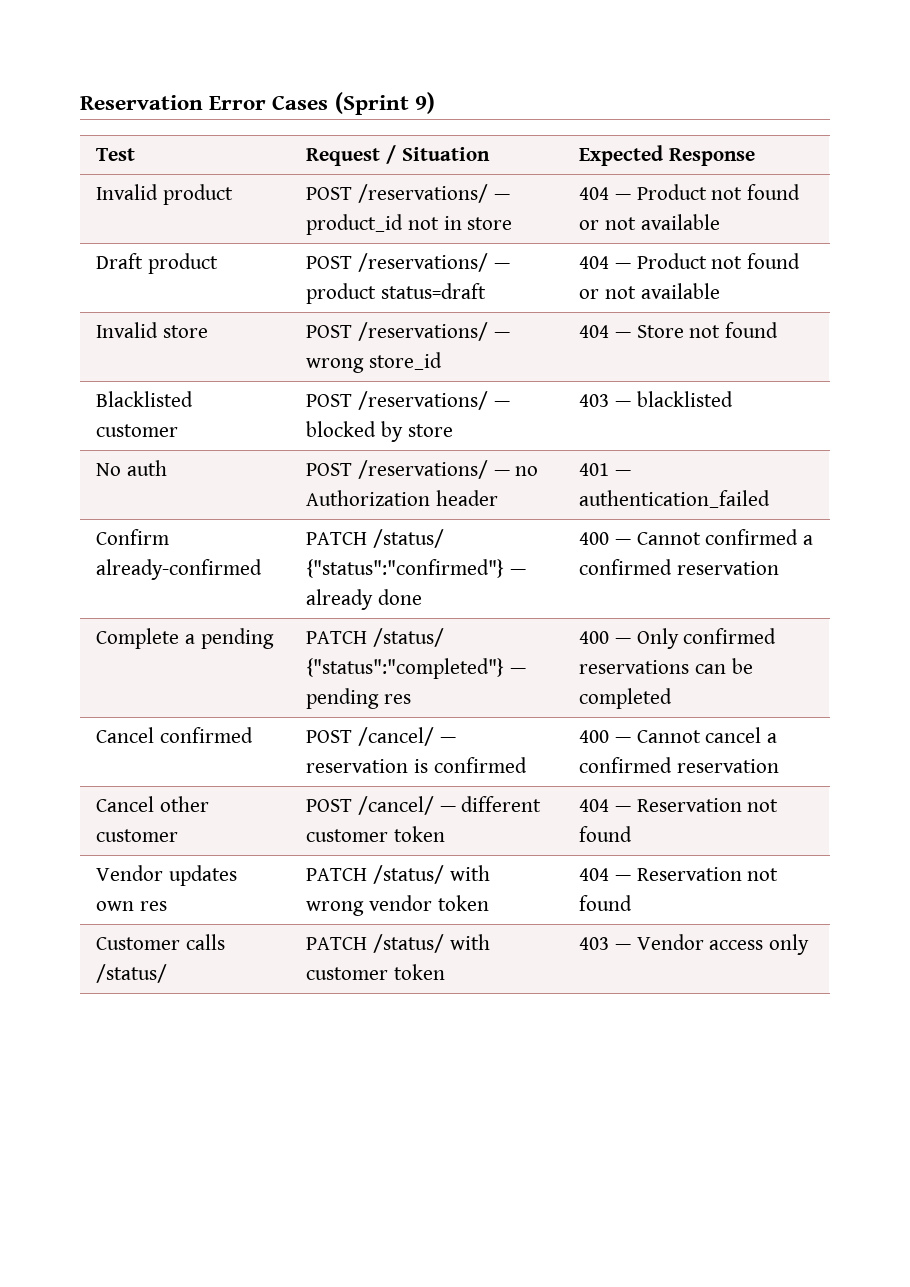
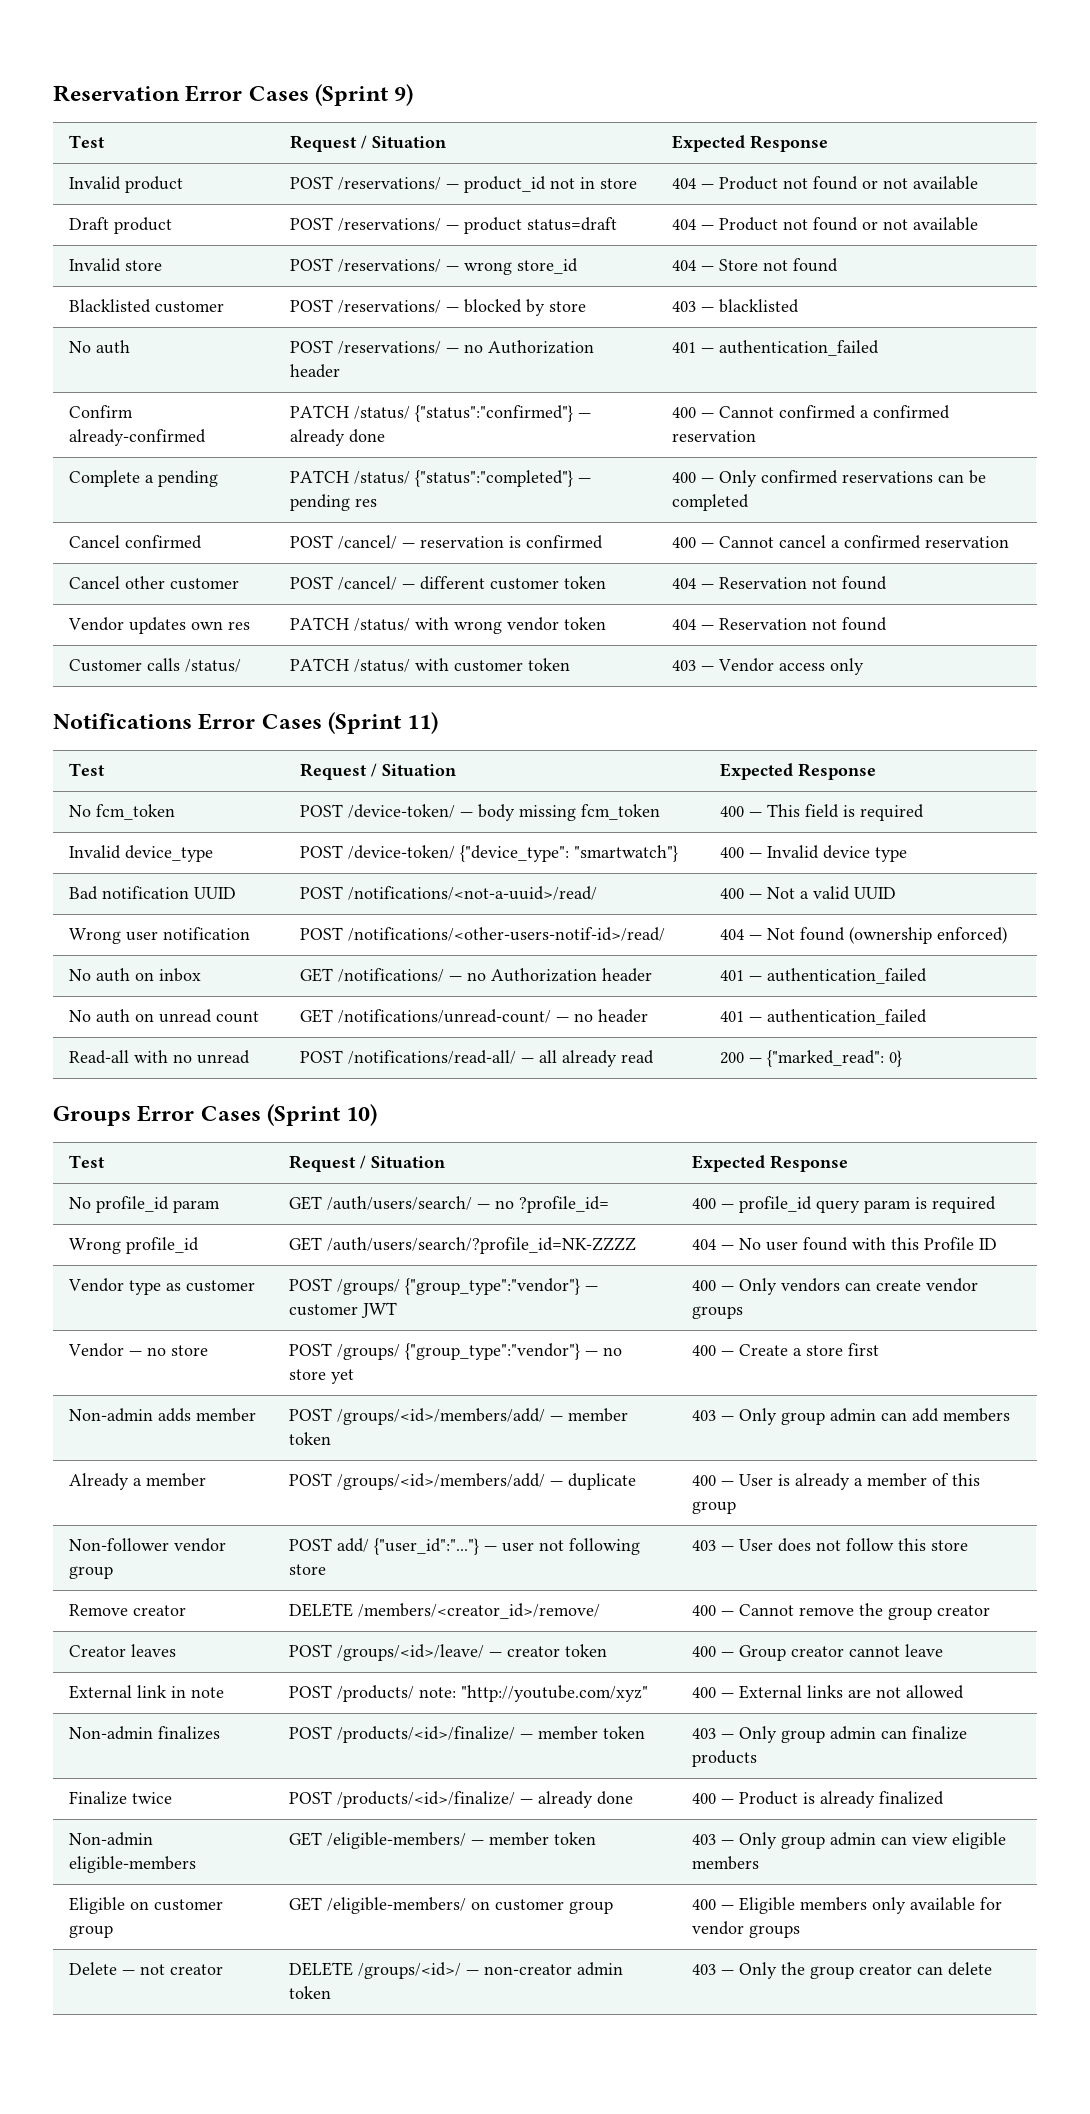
+ Notifications Error Cases (Sprint 11)
+ Test | Request / Situation | Expected Response
+ No fcm_token | POST /device-token/ — body missing fcm_token | 400 — This field is required
+ Invalid device_type | POST /device-token/ {"device_type": "smartwatch"} | 400 — Invalid device type
+ Bad notification UUID | POST /notifications/<not-a-uuid>/read/ | 400 — Not a valid UUID
+ Wrong user notification | POST /notifications/<other-users-notif-id>/read/ | 404 — Not found (ownership enforced)
+ No auth on inbox | GET /notifications/ — no Authorization header | 401 — authentication_failed
+ No auth on unread count | GET /notifications/unread-count/ — no header | 401 — authentication_failed
+ Read-all with no unread | POST /notifications/read-all/ — all already read | 200 — {"marked_read": 0}
+ Groups Error Cases (Sprint 10)
+ Test | Request / Situation | Expected Response
+ No profile_id param | GET /auth/users/search/ — no ?profile_id= | 400 — profile_id query param is required
+ Wrong profile_id | GET /auth/users/search/?profile_id=NK-ZZZZ | 404 — No user found with this Profile ID
+ Vendor type as customer | POST /groups/ {"group_type":"vendor"} — customer JWT | 400 — Only vendors can create vendor groups
+ Vendor — no store | POST /groups/ {"group_type":"vendor"} — no store yet | 400 — Create a store first
+ Non-admin adds member | POST /groups/<id>/members/add/ — member token | 403 — Only group admin can add members
+ Already a member | POST /groups/<id>/members/add/ — duplicate | 400 — User is already a member of this group
+ Non-follower vendor group | POST add/ {"user_id":"..."} — user not following store | 403 — User does not follow this store
+ Remove creator | DELETE /members/<creator_id>/remove/ | 400 — Cannot remove the group creator
+ Creator leaves | POST /groups/<id>/leave/ — creator token | 400 — Group creator cannot leave
+ External link in note | POST /products/ note: "http://youtube.com/xyz" | 400 — External links are not allowed
+ Non-admin finalizes | POST /products/<id>/finalize/ — member token | 403 — Only group admin can finalize products
+ Finalize twice | POST /products/<id>/finalize/ — already done | 400 — Product is already finalized
+ Non-admin eligible-members | GET /eligible-members/ — member token | 403 — Only group admin can view eligible members
+ Eligible on customer group | GET /eligible-members/ on customer group | 400 — Eligible members only available for vendor groups
+ Delete — not creator | DELETE /groups/<id>/ — non-creator admin token | 403 — Only the group creator can delete

